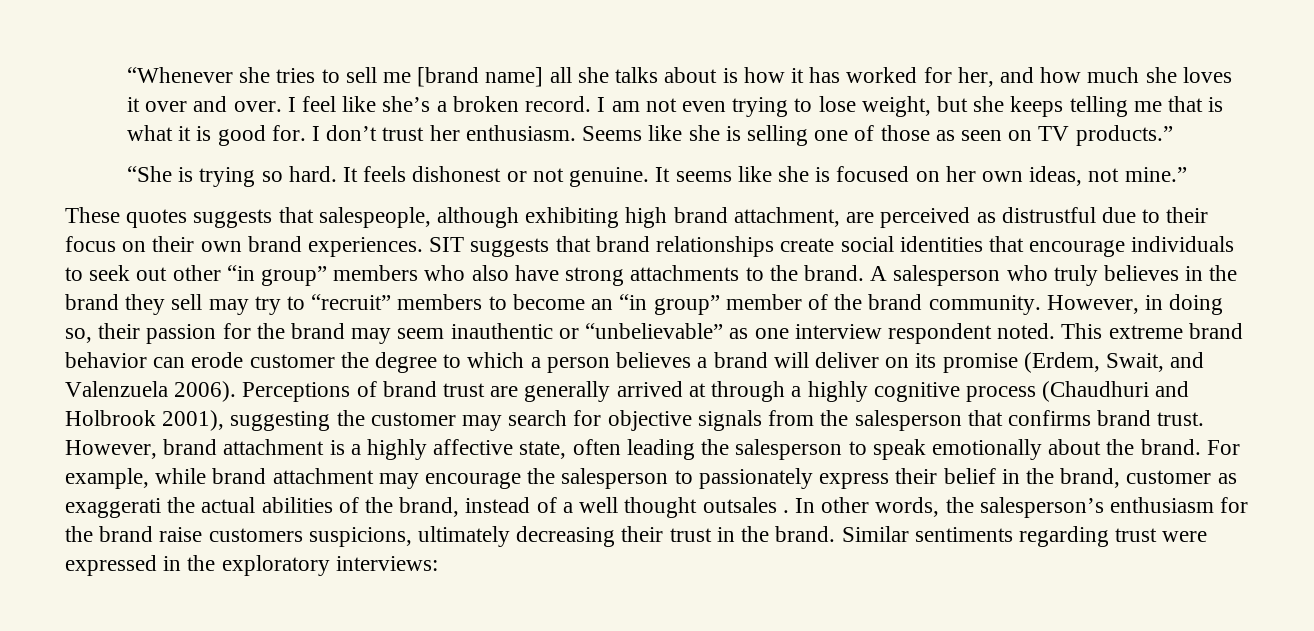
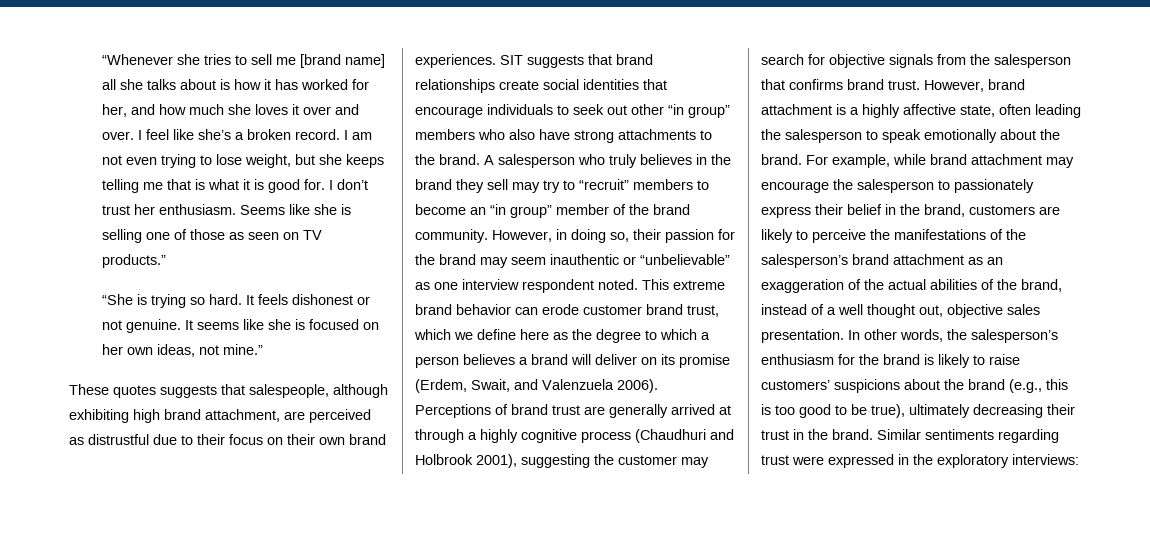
- This extreme brand behavior can erode customer the degree to which a person believes a brand will deliver on its promise (Erdem, Swait, and Valenzuela 2006).
+ This extreme brand behavior can erode customer brand trust, which we define here as the degree to which a person believes a brand will deliver on its promise (Erdem, Swait, and Valenzuela 2006).
- For example, while brand attachment may encourage the salesperson to passionately express their belief in the brand, customer as exaggerati the actual abilities of the brand, instead of a well thought outsales .
+ For example, while brand attachment may encourage the salesperson to passionately express their belief in the brand, customers are likely to perceive the manifestations of the salesperson’s brand attachment as an exaggeration of the actual abilities of the brand, instead of a well thought out, objective sales presentation.
- In other words, the salesperson’s enthusiasm for the brand raise customers suspicions, ultimately decreasing their trust in the brand.
+ In other words, the salesperson’s enthusiasm for the brand is likely to raise customers’ suspicions about the brand (e.g., this is too good to be true), ultimately decreasing their trust in the brand.

